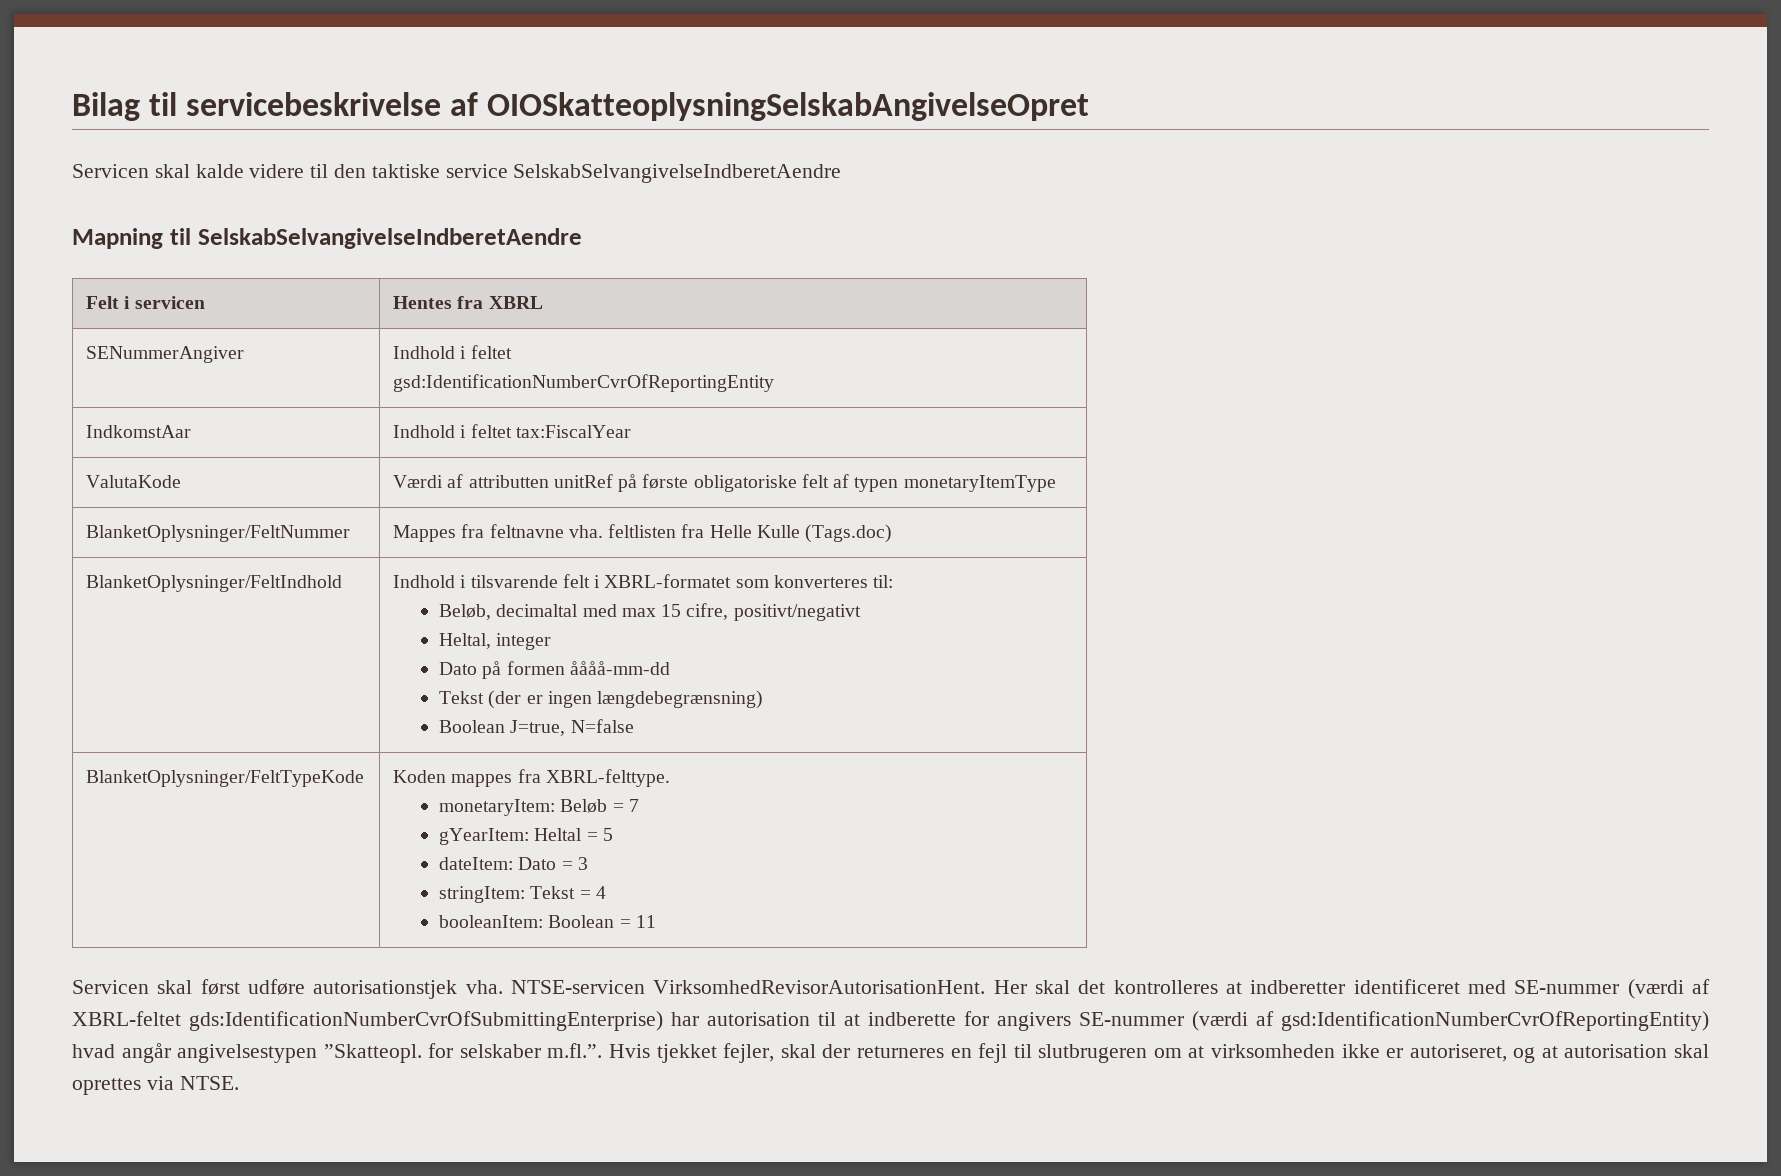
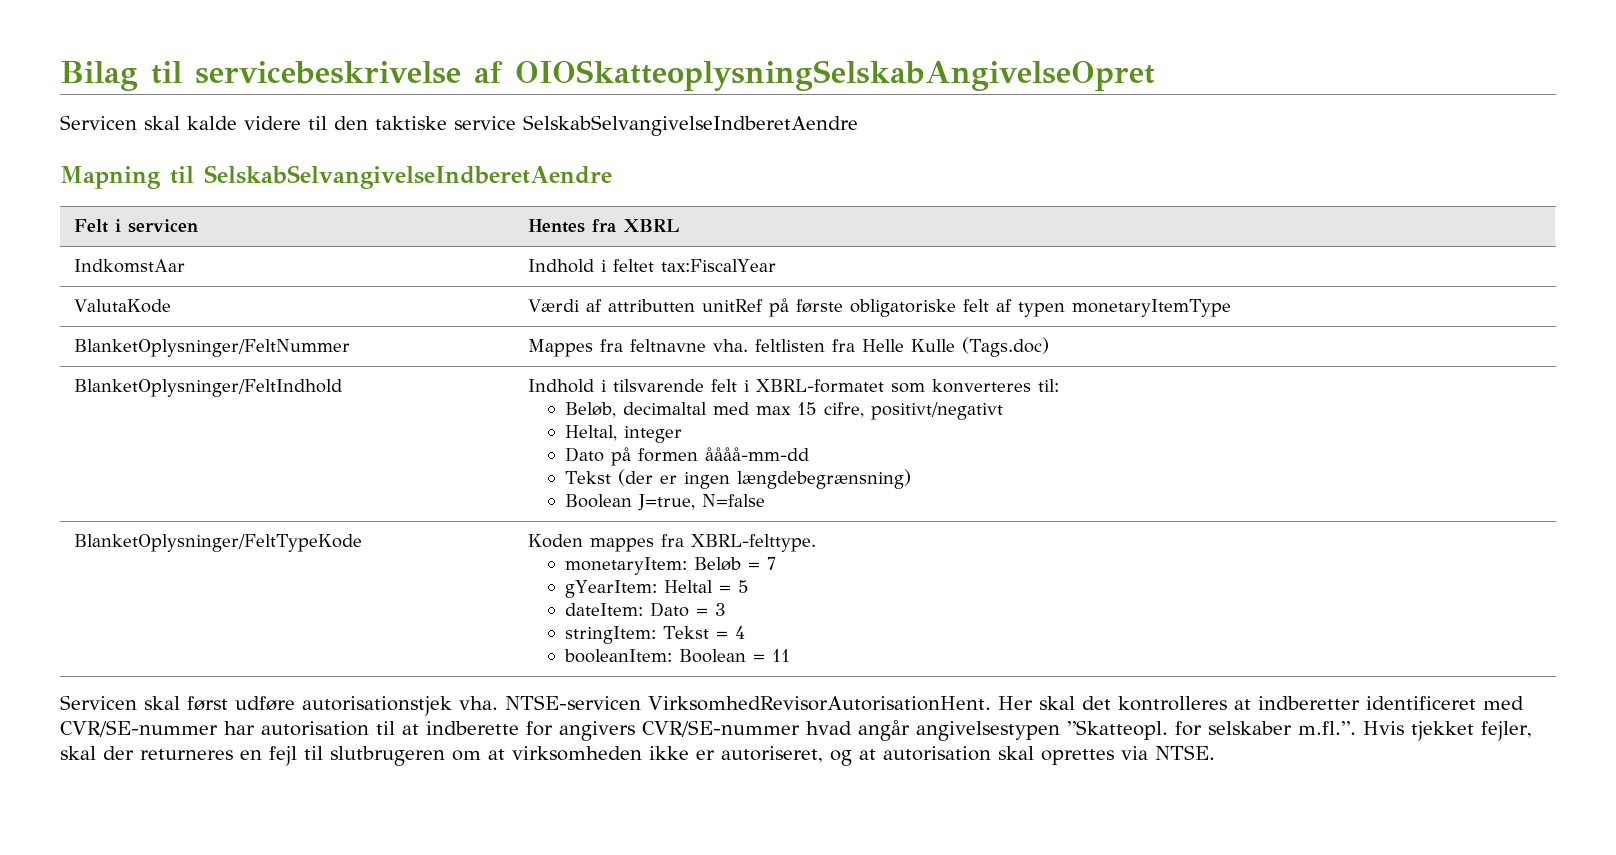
- SENummerAngiver | Indhold i feltet
- gsd:IdentificationNumberCvrOfReportingEntity
- Her skal det kontrolleres at indberetter identificeret med SE-nummer (værdi af XBRL-feltet gds:IdentificationNumberCvrOfSubmittingEnterprise) har autorisation til at indberette for angivers SE-nummer (værdi af gsd:IdentificationNumberCvrOfReportingEntity) hvad angår angivelsestypen ”Skatteopl. for selskaber m.fl.”. Hvis tjekket fejler, skal der returneres en fejl til slutbrugeren om at virksomheden ikke er autoriseret, og at autorisation skal oprettes via NTSE.
+ Her skal det kontrolleres at indberetter identificeret med CVR/SE-nummer har autorisation til at indberette for angivers CVR/SE-nummer hvad angår angivelsestypen ”Skatteopl. for selskaber m.fl.”. Hvis tjekket fejler, skal der returneres en fejl til slutbrugeren om at virksomheden ikke er autoriseret, og at autorisation skal oprettes via NTSE.

